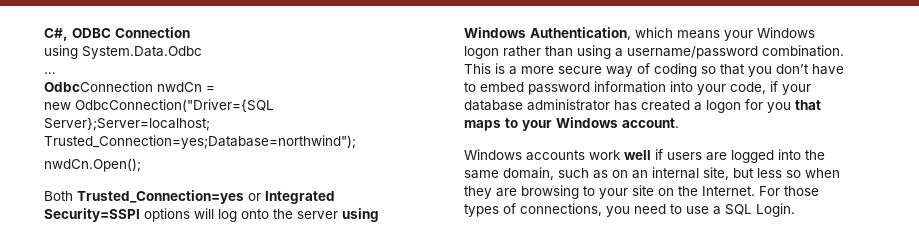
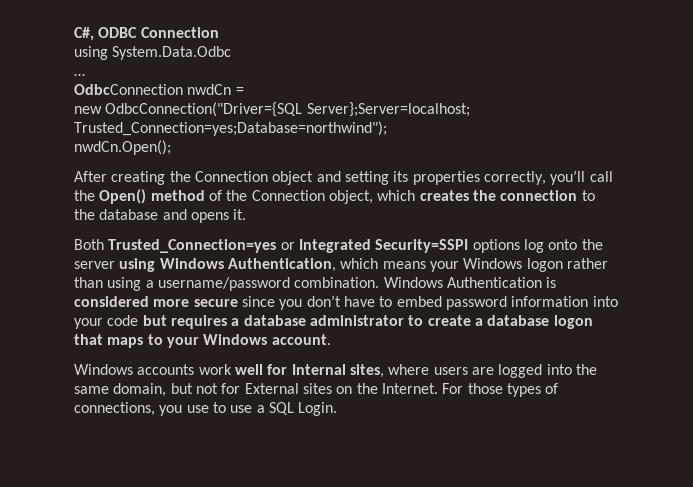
+ After creating the Connection object and setting its properties correctly, you’ll call the Open() method of the Connection object, which creates the connection to the database and opens it.
- Both Trusted_Connection=yes or Integrated Security=SSPI options will log onto the server using Windows Authentication, which means your Windows logon rather than using a username/password combination.
+ Both Trusted_Connection=yes or Integrated Security=SSPI options log onto the server using Windows Authentication, which means your Windows logon rather than using a username/password combination.
- This is a more secure way of coding so that you don’t have to embed password information into your code, if your database administrator has created a logon for you that maps to your Windows account.
+ Windows Authentication is considered more secure since you don’t have to embed password information into your code but requires a database administrator to create a database logon that maps to your Windows account.
- Windows accounts work well if users are logged into the same domain, such as on an internal site, but less so when they are browsing to your site on the Internet.
+ Windows accounts work well for Internal sites, where users are logged into the same domain, but not for External sites on the Internet.
- For those types of connections, you need to use a SQL Login.
+ For those types of connections, you use to use a SQL Login.

